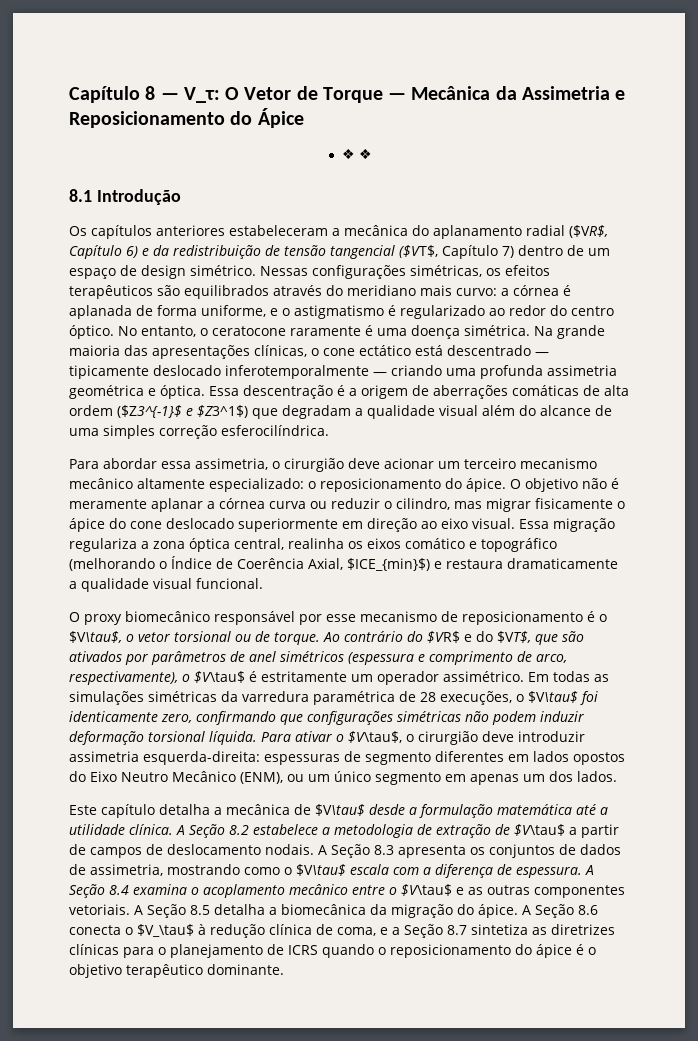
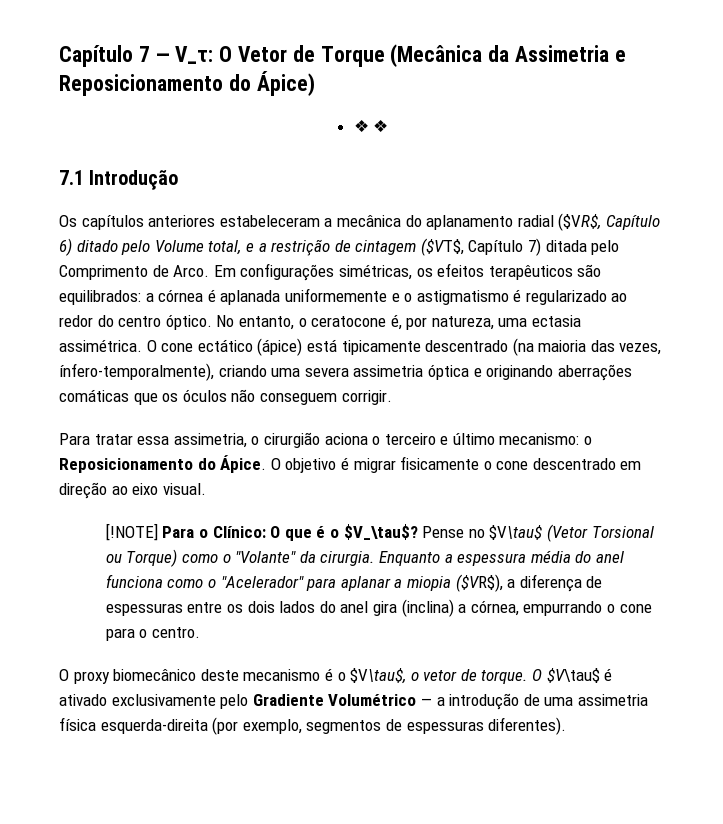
- Capítulo 8 — V_τ: O Vetor de Torque — Mecânica da Assimetria e Reposicionamento do Ápice
+ Capítulo 7 — V_τ: O Vetor de Torque (Mecânica da Assimetria e Reposicionamento do Ápice)
- 8.1 Introdução
+ 7.1 Introdução
- Os capítulos anteriores estabeleceram a mecânica do aplanamento radial ($VR$, Capítulo 6) e da redistribuição de tensão tangencial ($VT$, Capítulo 7) dentro de um espaço de design simétrico. Nessas configurações simétricas, os efeitos terapêuticos são equilibrados através do meridiano mais curvo: a córnea é aplanada de forma uniforme, e o astigmatismo é regularizado ao redor do centro óptico.
+ Os capítulos anteriores estabeleceram a mecânica do aplanamento radial ($VR$, Capítulo 6) ditado pelo Volume total, e a restrição de cintagem ($VT$, Capítulo 7) ditada pelo Comprimento de Arco. Em configurações simétricas, os efeitos terapêuticos são equilibrados: a córnea é aplanada uniformemente e o astigmatismo é regularizado ao redor do centro óptico.
- No entanto, o ceratocone raramente é uma doença simétrica. Na grande maioria das apresentações clínicas, o cone ectático está descentrado — tipicamente deslocado inferotemporalmente — criando uma profunda assimetria geométrica e óptica. Essa descentração é a origem de aberrações comáticas de alta ordem ($Z3^{-1}$ e $Z3^1$) que degradam a qualidade visual além do alcance de uma simples correção esferocilíndrica.
- Para abordar essa assimetria, o cirurgião deve acionar um terceiro mecanismo mecânico altamente especializado: o reposicionamento do ápice. O objetivo não é meramente aplanar a córnea curva ou reduzir o cilindro, mas migrar fisicamente o ápice do cone deslocado superiormente em direção ao eixo visual. Essa migração regulariza a zona óptica central, realinha os eixos comático e topográfico (melhorando o Índice de Coerência Axial, $ICE_{min}$) e restaura dramaticamente a qualidade visual funcional.
- O proxy biomecânico responsável por esse mecanismo de reposicionamento é o $V\tau$, o vetor torsional ou de torque. Ao contrário do $VR$ e do $VT$, que são ativados por parâmetros de anel simétricos (espessura e comprimento de arco, respectivamente), o $V\tau$ é estritamente um operador assimétrico. Em todas as simulações simétricas da varredura paramétrica de 28 execuções, o $V\tau$ foi identicamente zero, confirmando que configurações simétricas não podem induzir deformação torsional líquida. Para ativar o $V\tau$, o cirurgião deve introduzir assimetria esquerda-direita: espessuras de segmento diferentes em lados opostos do Eixo Neutro Mecânico (ENM), ou um único segmento em apenas um dos lados.
- Este capítulo detalha a mecânica de $V\tau$ desde a formulação matemática até a utilidade clínica. A Seção 8.2 estabelece a metodologia de extração de $V\tau$ a partir de campos de deslocamento nodais. A Seção 8.3 apresenta os conjuntos de dados de assimetria, mostrando como o $V\tau$ escala com a diferença de espessura. A Seção 8.4 examina o acoplamento mecânico entre o $V\tau$ e as outras componentes vetoriais. A Seção 8.5 detalha a biomecânica da migração do ápice. A Seção 8.6 conecta o $V_\tau$ à redução clínica de coma, e a Seção 8.7 sintetiza as diretrizes clínicas para o planejamento de ICRS quando o reposicionamento do ápice é o objetivo terapêutico dominante.
+ No entanto, o ceratocone é, por natureza, uma ectasia assimétrica. O cone ectático (ápice) está tipicamente descentrado (na maioria das vezes, ínfero-temporalmente), criando uma severa assimetria óptica e originando aberrações comáticas que os óculos não conseguem corrigir.
+ Para tratar essa assimetria, o cirurgião aciona o terceiro e último mecanismo: o Reposicionamento do Ápice. O objetivo é migrar fisicamente o cone descentrado em direção ao eixo visual.
+ [!NOTE] Para o Clínico: O que é o $V_\tau$? Pense no $V\tau$ (Vetor Torsional ou Torque) como o "Volante" da cirurgia. Enquanto a espessura média do anel funciona como o "Acelerador" para aplanar a miopia ($VR$), a diferença de espessuras entre os dois lados do anel gira (inclina) a córnea, empurrando o cone para o centro.
+ O proxy biomecânico deste mecanismo é o $V\tau$, o vetor de torque. O $V\tau$ é ativado exclusivamente pelo Gradiente Volumétrico — a introdução de uma assimetria física esquerda-direita (por exemplo, segmentos de espessuras diferentes).

